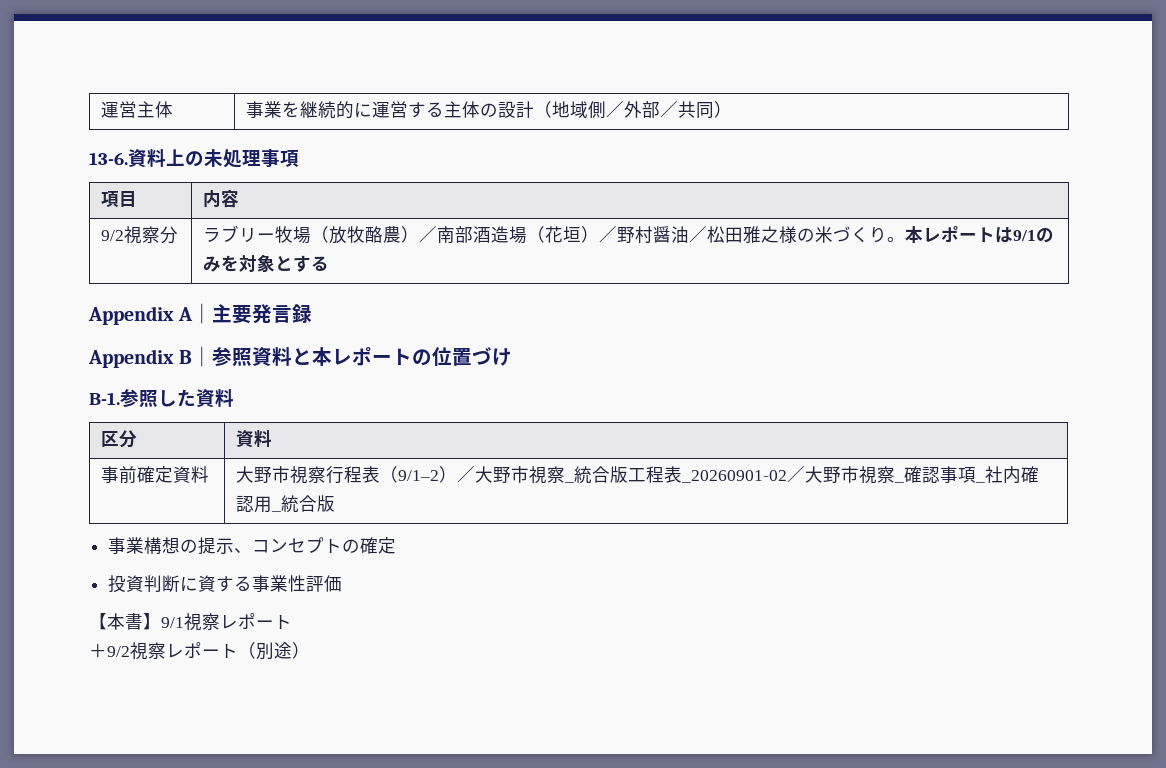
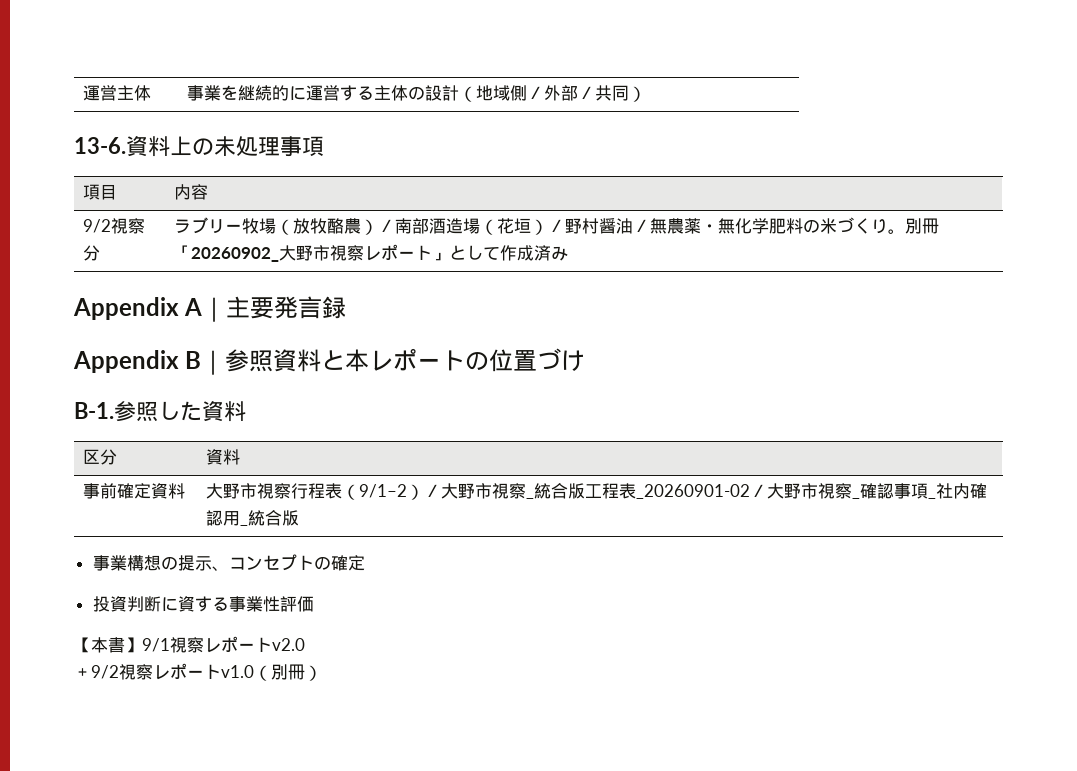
- 9/2視察分 | ラブリー牧場（放牧酪農）／南部酒造場（花垣）／野村醤油／松田雅之様の米づくり。本レポートは9/1のみを対象とする
+ 9/2視察分 | ラブリー牧場（放牧酪農）／南部酒造場（花垣）／野村醤油／無農薬・無化学肥料の米づくり。別冊「20260902_大野市視察レポート」として作成済み
- 【本書】9/1視察レポート
+ 【本書】9/1視察レポートv2.0
- ＋9/2視察レポート（別途）
+ ＋9/2視察レポートv1.0（別冊）

